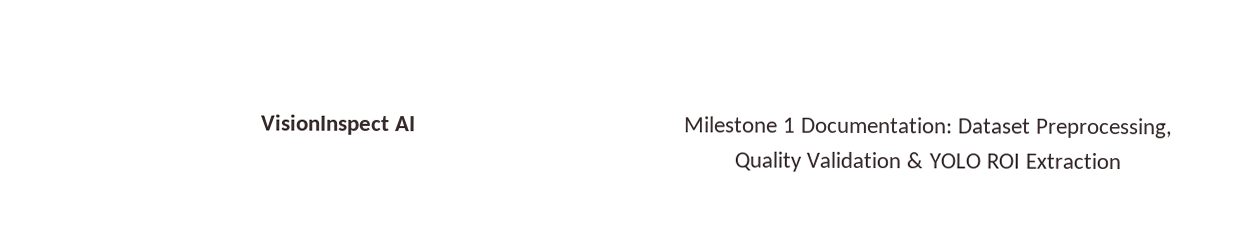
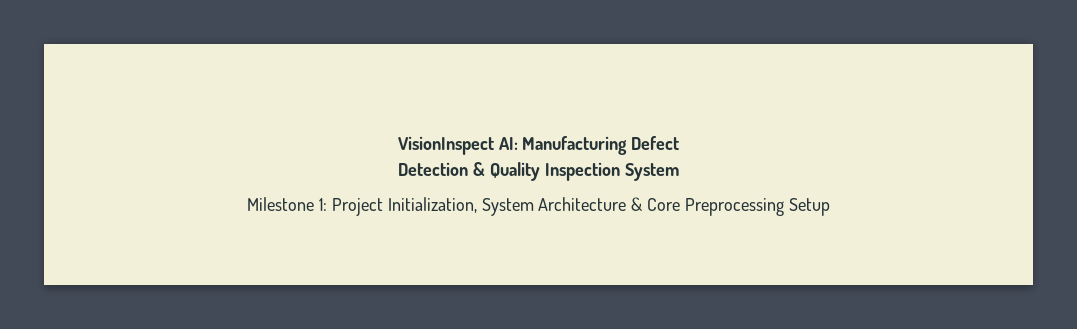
- VisionInspect AI
- Milestone 1 Documentation: Dataset Preprocessing, Quality Validation & YOLO ROI Extraction
+ VisionInspect AI: Manufacturing Defect
+ Detection & Quality Inspection System
+ Milestone 1: Project Initialization, System Architecture & Core Preprocessing Setup

